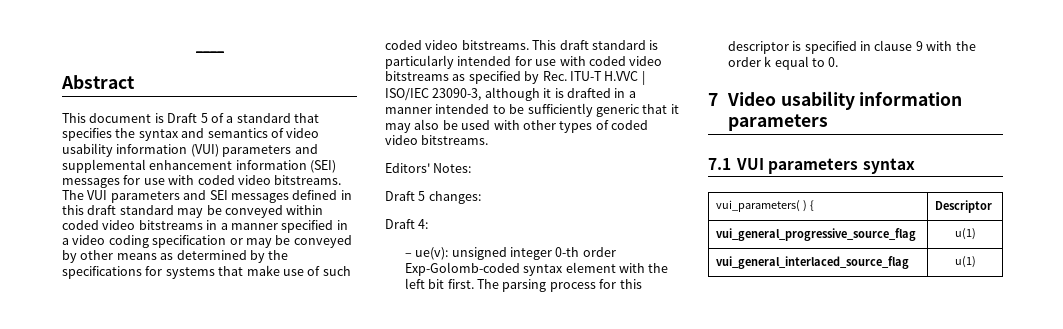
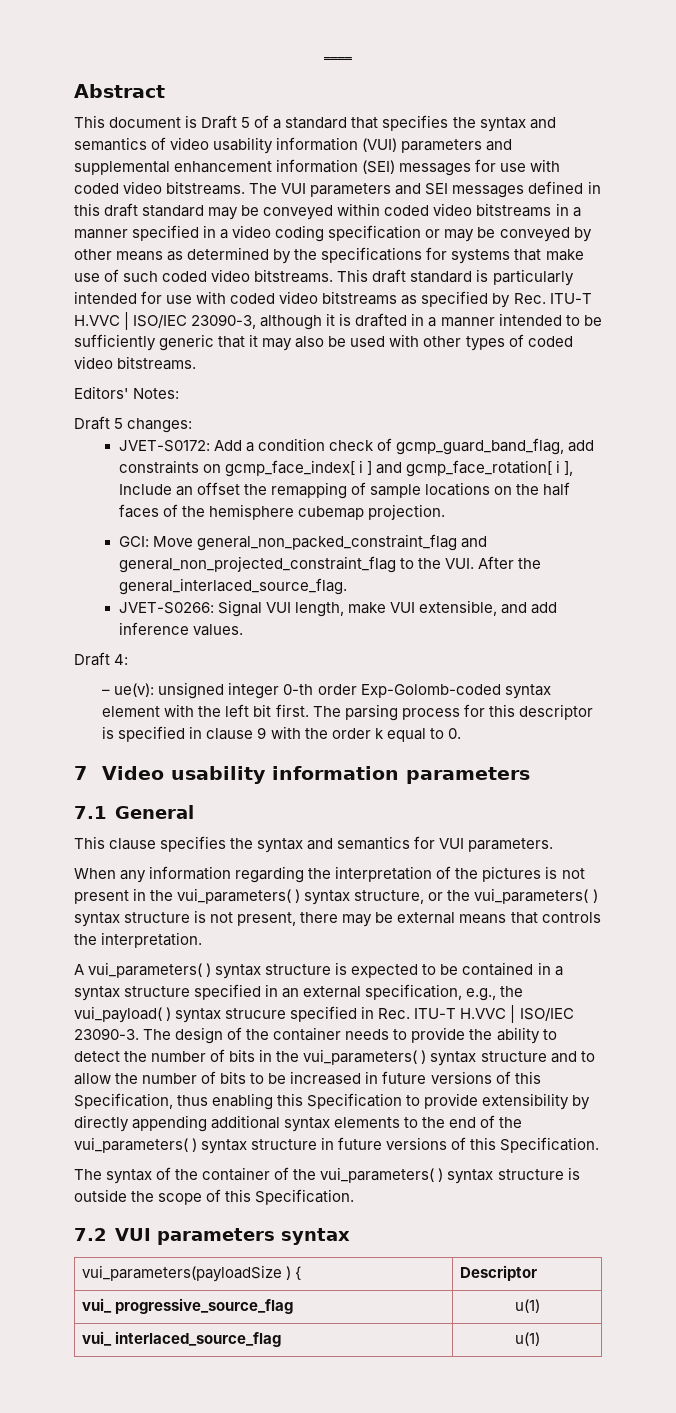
+ JVET-S0172: Add a condition check of gcmp_guard_band_flag, add constraints on gcmp_face_index[ i ] and gcmp_face_rotation[ i ], Include an offset the remapping of sample locations on the half faces of the hemisphere cubemap projection.
+ GCI: Move general_non_packed_constraint_flag and general_non_projected_constraint_flag to the VUI. After the general_interlaced_source_flag.
+ JVET-S0266: Signal VUI length, make VUI extensible, and add inference values.
- 7.1 VUI parameters syntax
+ 7.1 General
+ This clause specifies the syntax and semantics for VUI parameters.
+ When any information regarding the interpretation of the pictures is not present in the vui_parameters( ) syntax structure, or the vui_parameters( ) syntax structure is not present, there may be external means that controls the interpretation.
+ A vui_parameters( ) syntax structure is expected to be contained in a syntax structure specified in an external specification, e.g., the vui_payload( ) syntax strucure specified in Rec. ITU-T H.VVC | ISO/IEC 23090-3. The design of the container needs to provide the ability to detect the number of bits in the vui_parameters( ) syntax structure and to allow the number of bits to be increased in future versions of this Specification, thus enabling this Specification to provide extensibility by directly appending additional syntax elements to the end of the vui_parameters( ) syntax structure in future versions of this Specification.
+ The syntax of the container of the vui_parameters( ) syntax structure is outside the scope of this Specification.
+ 7.2 VUI parameters syntax
- vui_parameters( ) { | Descriptor
+ vui_parameters(payloadSize ) { | Descriptor
- vui_general_progressive_source_flag | u(1)
+ vui_ progressive_source_flag | u(1)
- vui_general_interlaced_source_flag | u(1)
+ vui_ interlaced_source_flag | u(1)

